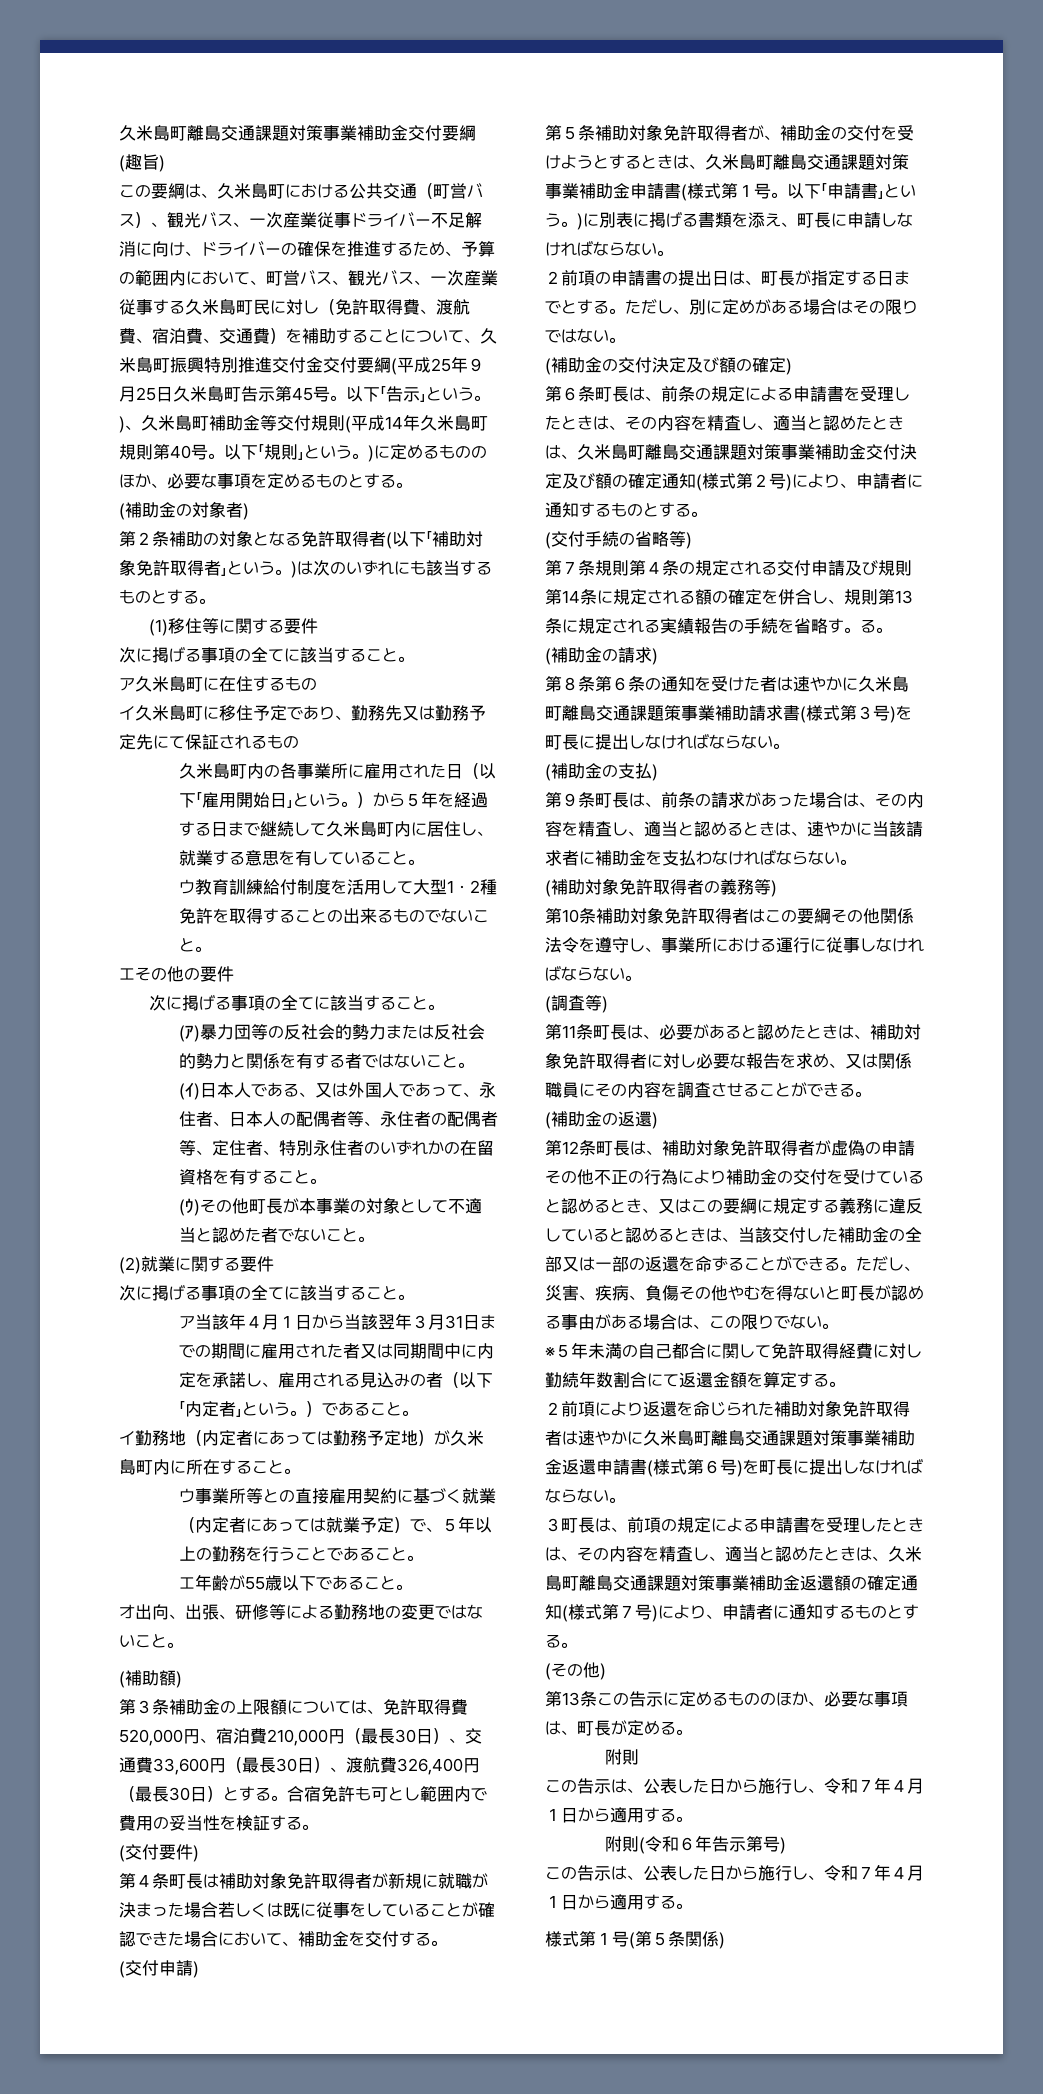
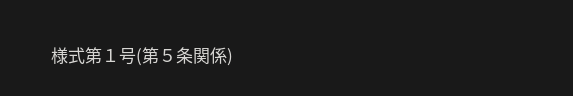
- 久米島町離島交通課題対策事業補助金交付要綱
- (趣旨)
- この要綱は、久米島町における公共交通（町営バス）、観光バス、一次産業従事ドライバー不足解消に向け、ドライバーの確保を推進するため、予算の範囲内において、町営バス、観光バス、一次産業従事する久米島町民に対し（免許取得費、渡航費、宿泊費、交通費）を補助することについて、久米島町振興特別推進交付金交付要綱(平成25年９月25日久米島町告示第45号。以下「告示」という。)、久米島町補助金等交付規則(平成14年久米島町規則第40号。以下「規則」という。)に定めるもののほか、必要な事項を定めるものとする。
- (補助金の対象者)
- 第２条補助の対象となる免許取得者(以下「補助対象免許取得者」という。)は次のいずれにも該当するものとする。
- (1)移住等に関する要件
- 次に掲げる事項の全てに該当すること。
- ア久米島町に在住するもの
- イ久米島町に移住予定であり、勤務先又は勤務予定先にて保証されるもの
- 久米島町内の各事業所に雇用された日（以下「雇用開始日」という。）から５年を経過する日まで継続して久米島町内に居住し、就業する意思を有していること。
- ウ教育訓練給付制度を活用して大型1・2種免許を取得することの出来るものでないこと。
- エその他の要件
- 次に掲げる事項の全てに該当すること。
- (ｱ)暴力団等の反社会的勢力または反社会的勢力と関係を有する者ではないこと。
- (ｲ)日本人である、又は外国人であって、永住者、日本人の配偶者等、永住者の配偶者等、定住者、特別永住者のいずれかの在留資格を有すること。
- (ｳ)その他町長が本事業の対象として不適当と認めた者でないこと。
- (2)就業に関する要件
- 次に掲げる事項の全てに該当すること。
- ア当該年４月１日から当該翌年３月31日までの期間に雇用された者又は同期間中に内定を承諾し、雇用される見込みの者（以下「内定者」という。）であること。
- イ勤務地（内定者にあっては勤務予定地）が久米島町内に所在すること。
- ウ事業所等との直接雇用契約に基づく就業（内定者にあっては就業予定）で、５年以上の勤務を行うことであること。
- エ年齢が55歳以下であること。
- オ出向、出張、研修等による勤務地の変更ではないこと。
- (補助額)
- 第３条補助金の上限額については、免許取得費520,000円、宿泊費210,000円（最長30日）、交通費33,600円（最長30日）、渡航費326,400円（最長30日）とする。合宿免許も可とし範囲内で費用の妥当性を検証する。
- (交付要件)
- 第４条町長は補助対象免許取得者が新規に就職が決まった場合若しくは既に従事をしていることが確認できた場合において、補助金を交付する。
- (交付申請)
- 第５条補助対象免許取得者が、補助金の交付を受けようとするときは、久米島町離島交通課題対策事業補助金申請書(様式第１号。以下「申請書」という。)に別表に掲げる書類を添え、町長に申請しなければならない。
- ２前項の申請書の提出日は、町長が指定する日までとする。ただし、別に定めがある場合はその限りではない。
- (補助金の交付決定及び額の確定)
- 第６条町長は、前条の規定による申請書を受理したときは、その内容を精査し、適当と認めたときは、久米島町離島交通課題対策事業補助金交付決定及び額の確定通知(様式第２号)により、申請者に通知するものとする。
- (交付手続の省略等)
- 第７条規則第４条の規定される交付申請及び規則第14条に規定される額の確定を併合し、規則第13条に規定される実績報告の手続を省略す。る。
- (補助金の請求)
- 第８条第６条の通知を受けた者は速やかに久米島町離島交通課題策事業補助請求書(様式第３号)を町長に提出しなければならない。
- (補助金の支払)
- 第９条町長は、前条の請求があった場合は、その内容を精査し、適当と認めるときは、速やかに当該請求者に補助金を支払わなければならない。
- (補助対象免許取得者の義務等)
- 第10条補助対象免許取得者はこの要綱その他関係法令を遵守し、事業所における運行に従事しなければならない。
- (調査等)
- 第11条町長は、必要があると認めたときは、補助対象免許取得者に対し必要な報告を求め、又は関係職員にその内容を調査させることができる。
- (補助金の返還)
- 第12条町長は、補助対象免許取得者が虚偽の申請その他不正の行為により補助金の交付を受けていると認めるとき、又はこの要綱に規定する義務に違反していると認めるときは、当該交付した補助金の全部又は一部の返還を命ずることができる。ただし、災害、疾病、負傷その他やむを得ないと町長が認める事由がある場合は、この限りでない。
- ※５年未満の自己都合に関して免許取得経費に対し勤続年数割合にて返還金額を算定する。
- ２前項により返還を命じられた補助対象免許取得者は速やかに久米島町離島交通課題対策事業補助金返還申請書(様式第６号)を町長に提出しなければならない。
- ３町長は、前項の規定による申請書を受理したときは、その内容を精査し、適当と認めたときは、久米島町離島交通課題対策事業補助金返還額の確定通知(様式第７号)により、申請者に通知するものとする。
- (その他)
- 第13条この告示に定めるもののほか、必要な事項は、町長が定める。
- 附則
- この告示は、公表した日から施行し、令和７年４月１日から適用する。
- 附則(令和６年告示第号)
- この告示は、公表した日から施行し、令和７年４月１日から適用する。

